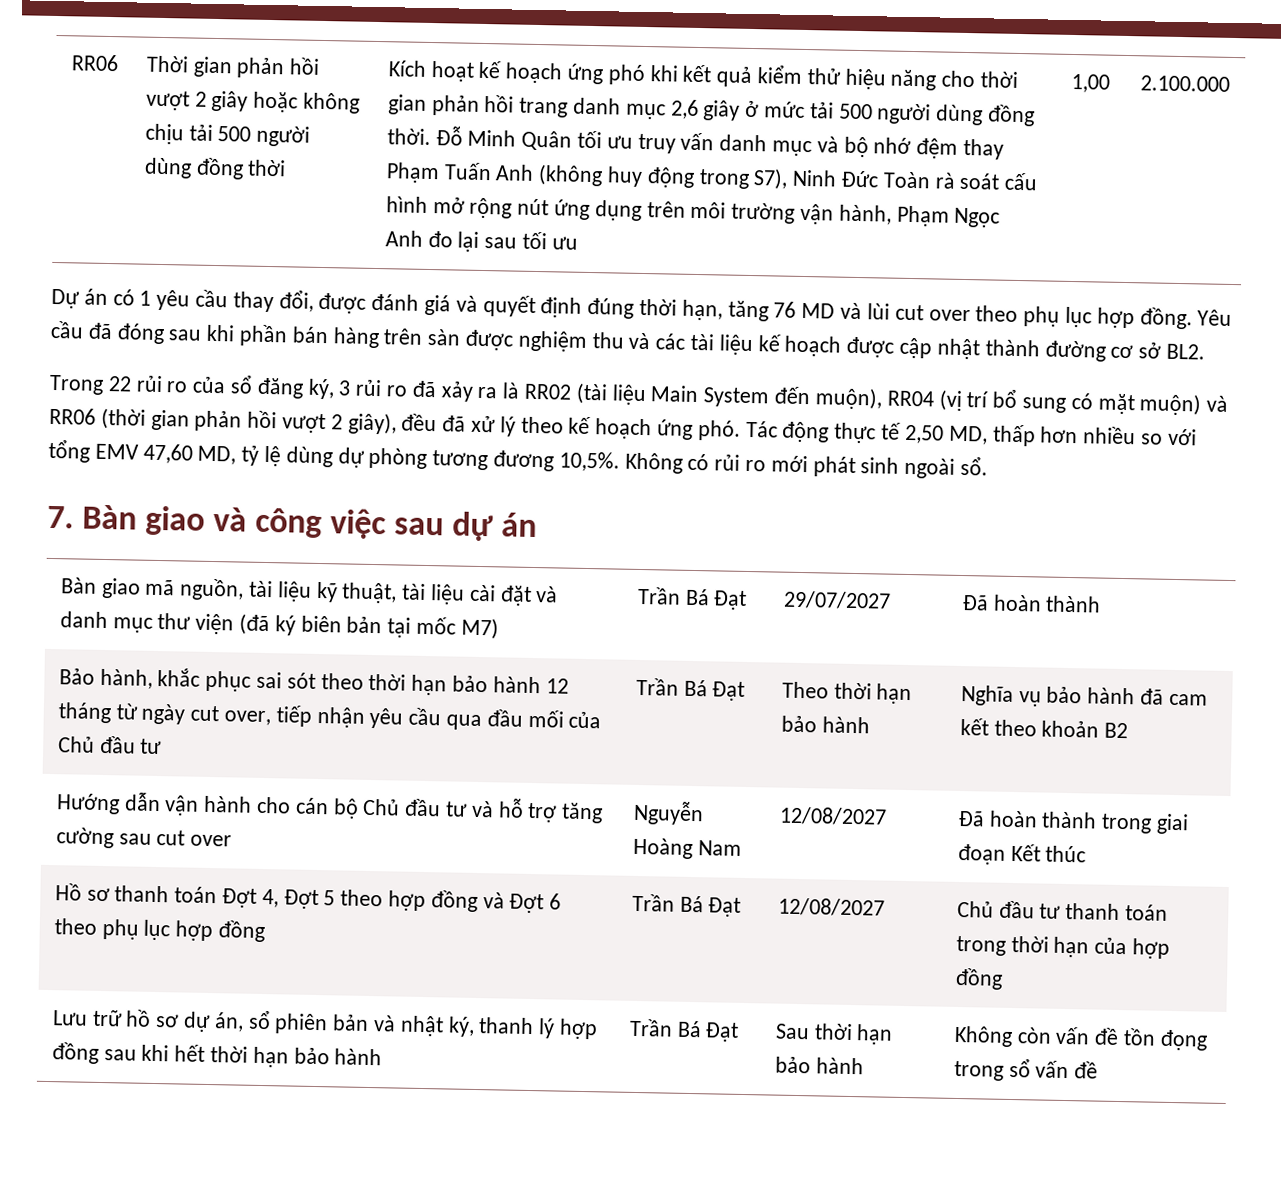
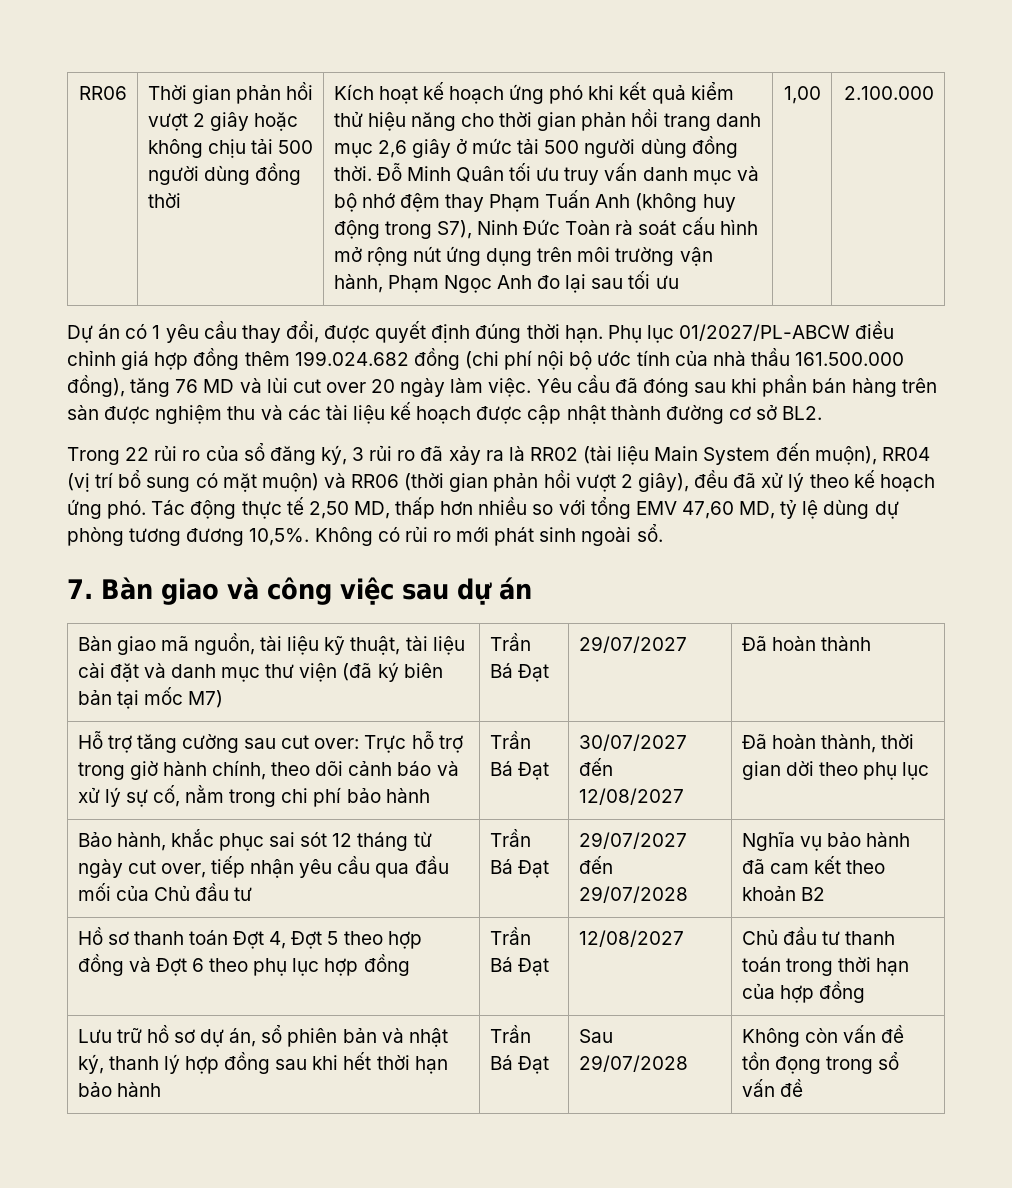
- Dự án có 1 yêu cầu thay đổi, được đánh giá và quyết định đúng thời hạn, tăng 76 MD và lùi cut over theo phụ lục hợp đồng.
+ Dự án có 1 yêu cầu thay đổi, được quyết định đúng thời hạn. Phụ lục 01/2027/PL-ABCW điều chỉnh giá hợp đồng thêm 199.024.682 đồng (chi phí nội bộ ước tính của nhà thầu 161.500.000 đồng), tăng 76 MD và lùi cut over 20 ngày làm việc.
+ Hỗ trợ tăng cường sau cut over: Trực hỗ trợ trong giờ hành chính, theo dõi cảnh báo và xử lý sự cố, nằm trong chi phí bảo hành | Trần Bá Đạt | 30/07/2027 đến 12/08/2027 | Đã hoàn thành, thời gian dời theo phụ lục
- Bảo hành, khắc phục sai sót theo thời hạn bảo hành 12 tháng từ ngày cut over, tiếp nhận yêu cầu qua đầu mối của Chủ đầu tư
+ Bảo hành, khắc phục sai sót 12 tháng từ ngày cut over, tiếp nhận yêu cầu qua đầu mối của Chủ đầu tư
- Theo thời hạn bảo hành
+ 29/07/2027 đến 29/07/2028
- Hướng dẫn vận hành cho cán bộ Chủ đầu tư và hỗ trợ tăng cường sau cut over | Nguyễn Hoàng Nam | 12/08/2027 | Đã hoàn thành trong giai đoạn Kết thúc
- Sau thời hạn bảo hành
+ Sau 29/07/2028

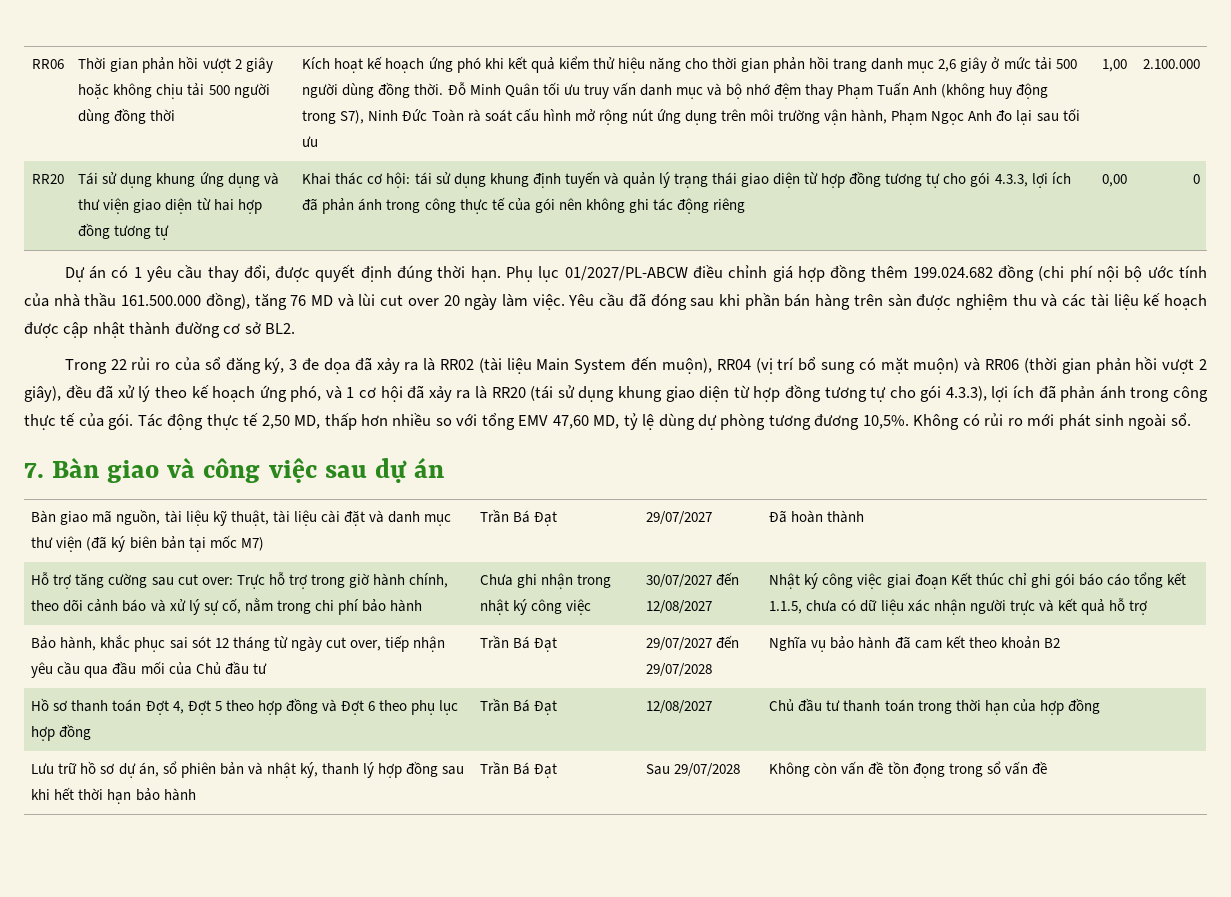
+ RR20 | Tái sử dụng khung ứng dụng và thư viện giao diện từ hai hợp đồng tương tự | Khai thác cơ hội: tái sử dụng khung định tuyến và quản lý trạng thái giao diện từ hợp đồng tương tự cho gói 4.3.3, lợi ích đã phản ánh trong công thực tế của gói nên không ghi tác động riêng | 0,00 | 0
- Trong 22 rủi ro của sổ đăng ký, 3 rủi ro đã xảy ra là RR02 (tài liệu Main System đến muộn), RR04 (vị trí bổ sung có mặt muộn) và RR06 (thời gian phản hồi vượt 2 giây), đều đã xử lý theo kế hoạch ứng phó.
+ Trong 22 rủi ro của sổ đăng ký, 3 đe dọa đã xảy ra là RR02 (tài liệu Main System đến muộn), RR04 (vị trí bổ sung có mặt muộn) và RR06 (thời gian phản hồi vượt 2 giây), đều đã xử lý theo kế hoạch ứng phó, và 1 cơ hội đã xảy ra là RR20 (tái sử dụng khung giao diện từ hợp đồng tương tự cho gói 4.3.3), lợi ích đã phản ánh trong công thực tế của gói.
- Trần Bá Đạt | 30/07/2027 đến 12/08/2027 | Đã hoàn thành, thời gian dời theo phụ lục
+ Chưa ghi nhận trong nhật ký công việc | 30/07/2027 đến 12/08/2027 | Nhật ký công việc giai đoạn Kết thúc chỉ ghi gói báo cáo tổng kết 1.1.5, chưa có dữ liệu xác nhận người trực và kết quả hỗ trợ

